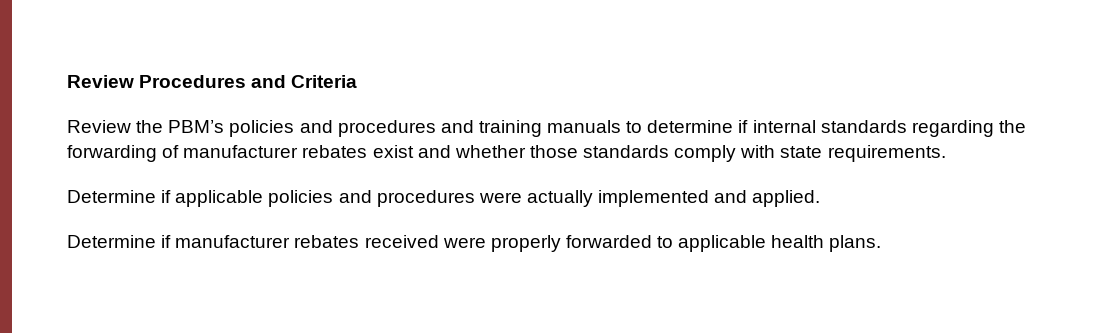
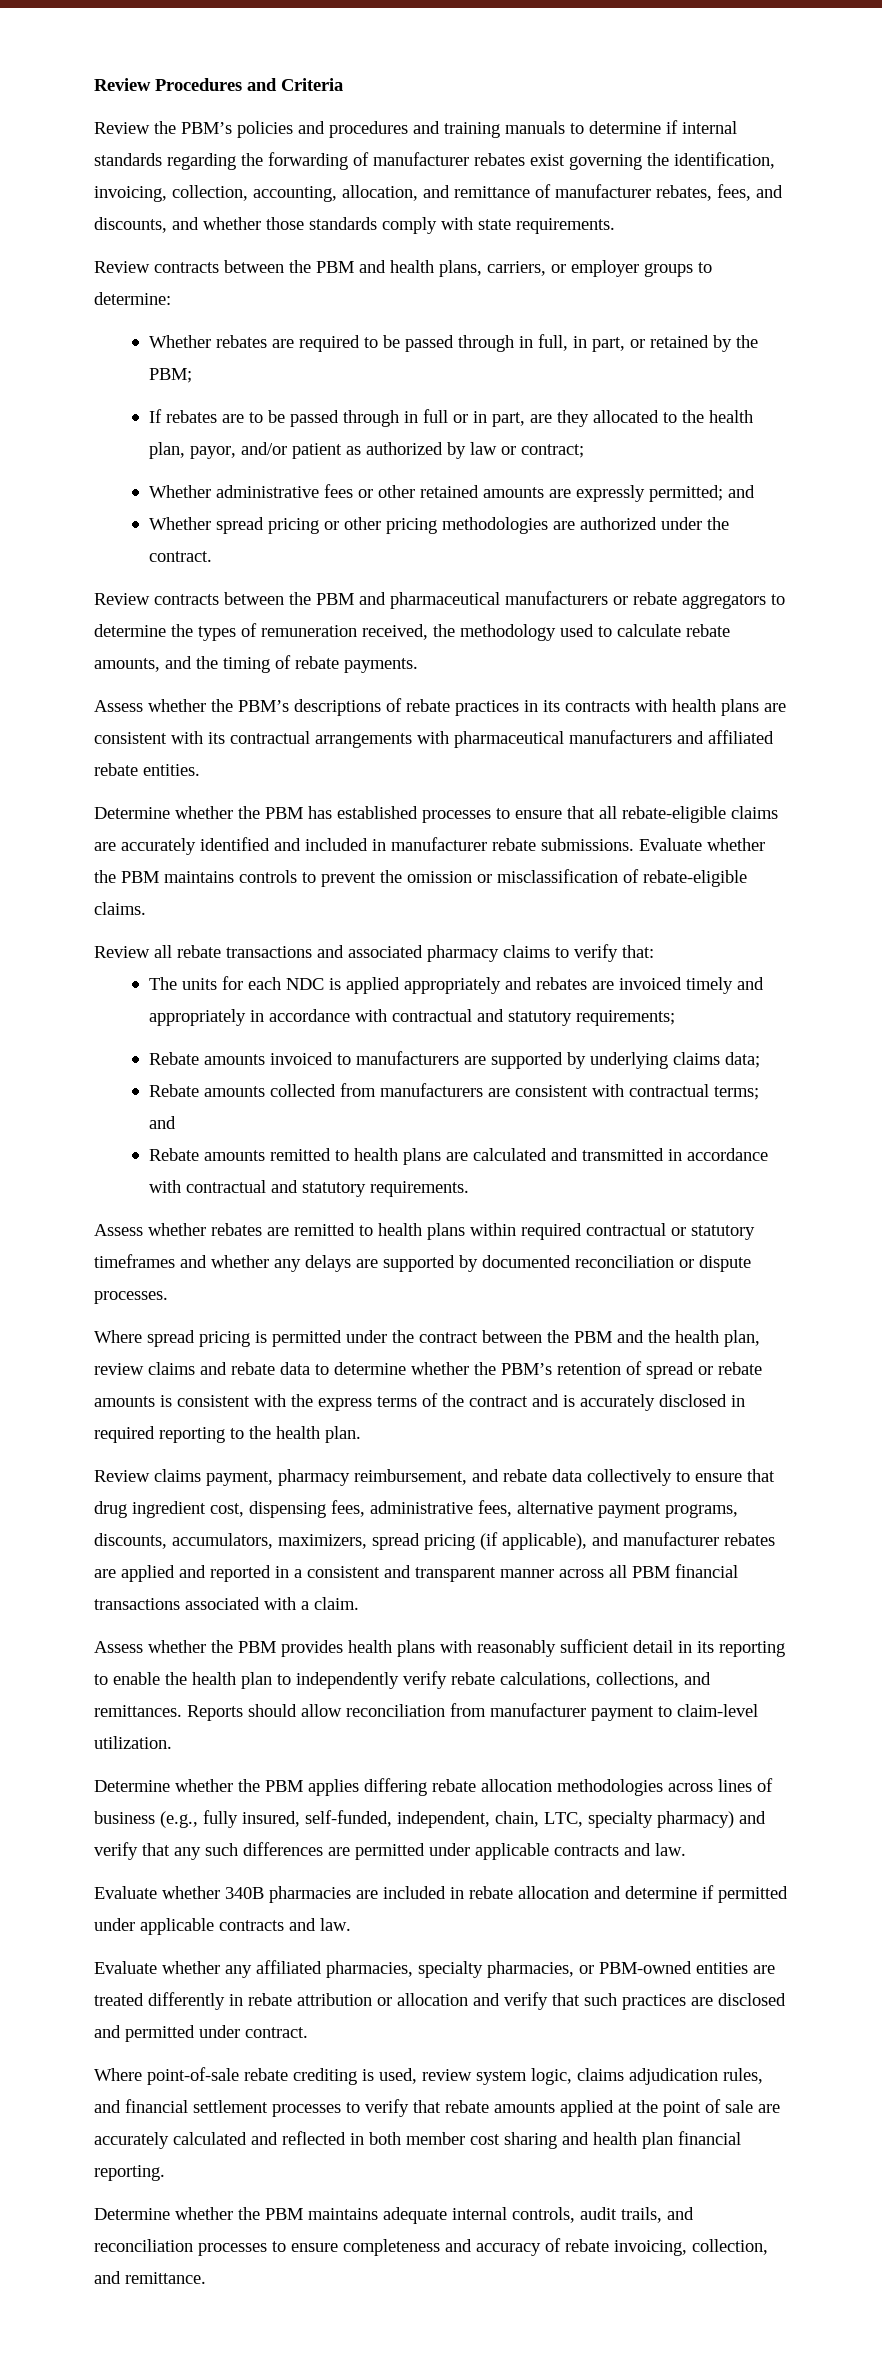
- Review the PBM’s policies and procedures and training manuals to determine if internal standards regarding the forwarding of manufacturer rebates exist and whether those standards comply with state requirements.
+ Review the PBM’s policies and procedures and training manuals to determine if internal standards regarding the forwarding of manufacturer rebates exist governing the identification, invoicing, collection, accounting, allocation, and remittance of manufacturer rebates, fees, and discounts, and whether those standards comply with state requirements.
- Determine if applicable policies and procedures were actually implemented and applied.
- Determine if manufacturer rebates received were properly forwarded to applicable health plans.
+ Review contracts between the PBM and health plans, carriers, or employer groups to determine:
+ Whether rebates are required to be passed through in full, in part, or retained by the PBM;
+ If rebates are to be passed through in full or in part, are they allocated to the health plan, payor, and/or patient as authorized by law or contract;
+ Whether administrative fees or other retained amounts are expressly permitted; and
+ Whether spread pricing or other pricing methodologies are authorized under the contract.
+ Review contracts between the PBM and pharmaceutical manufacturers or rebate aggregators to determine the types of remuneration received, the methodology used to calculate rebate amounts, and the timing of rebate payments.
+ Assess whether the PBM’s descriptions of rebate practices in its contracts with health plans are consistent with its contractual arrangements with pharmaceutical manufacturers and affiliated rebate entities.
+ Determine whether the PBM has established processes to ensure that all rebate-eligible claims are accurately identified and included in manufacturer rebate submissions. Evaluate whether the PBM maintains controls to prevent the omission or misclassification of rebate-eligible claims.
+ Review all rebate transactions and associated pharmacy claims to verify that:
+ The units for each NDC is applied appropriately and rebates are invoiced timely and appropriately in accordance with contractual and statutory requirements;
+ Rebate amounts invoiced to manufacturers are supported by underlying claims data;
+ Rebate amounts collected from manufacturers are consistent with contractual terms; and
+ Rebate amounts remitted to health plans are calculated and transmitted in accordance with contractual and statutory requirements.
+ Assess whether rebates are remitted to health plans within required contractual or statutory timeframes and whether any delays are supported by documented reconciliation or dispute processes.
+ Where spread pricing is permitted under the contract between the PBM and the health plan, review claims and rebate data to determine whether the PBM’s retention of spread or rebate amounts is consistent with the express terms of the contract and is accurately disclosed in required reporting to the health plan.
+ Review claims payment, pharmacy reimbursement, and rebate data collectively to ensure that drug ingredient cost, dispensing fees, administrative fees, alternative payment programs, discounts, accumulators, maximizers, spread pricing (if applicable), and manufacturer rebates are applied and reported in a consistent and transparent manner across all PBM financial transactions associated with a claim.
+ Assess whether the PBM provides health plans with reasonably sufficient detail in its reporting to enable the health plan to independently verify rebate calculations, collections, and remittances. Reports should allow reconciliation from manufacturer payment to claim-level utilization.
+ Determine whether the PBM applies differing rebate allocation methodologies across lines of business (e.g., fully insured, self-funded, independent, chain, LTC, specialty pharmacy) and verify that any such differences are permitted under applicable contracts and law.
+ Evaluate whether 340B pharmacies are included in rebate allocation and determine if permitted under applicable contracts and law.
+ Evaluate whether any affiliated pharmacies, specialty pharmacies, or PBM-owned entities are treated differently in rebate attribution or allocation and verify that such practices are disclosed and permitted under contract.
+ Where point-of-sale rebate crediting is used, review system logic, claims adjudication rules, and financial settlement processes to verify that rebate amounts applied at the point of sale are accurately calculated and reflected in both member cost sharing and health plan financial reporting.
+ Determine whether the PBM maintains adequate internal controls, audit trails, and reconciliation processes to ensure completeness and accuracy of rebate invoicing, collection, and remittance.

